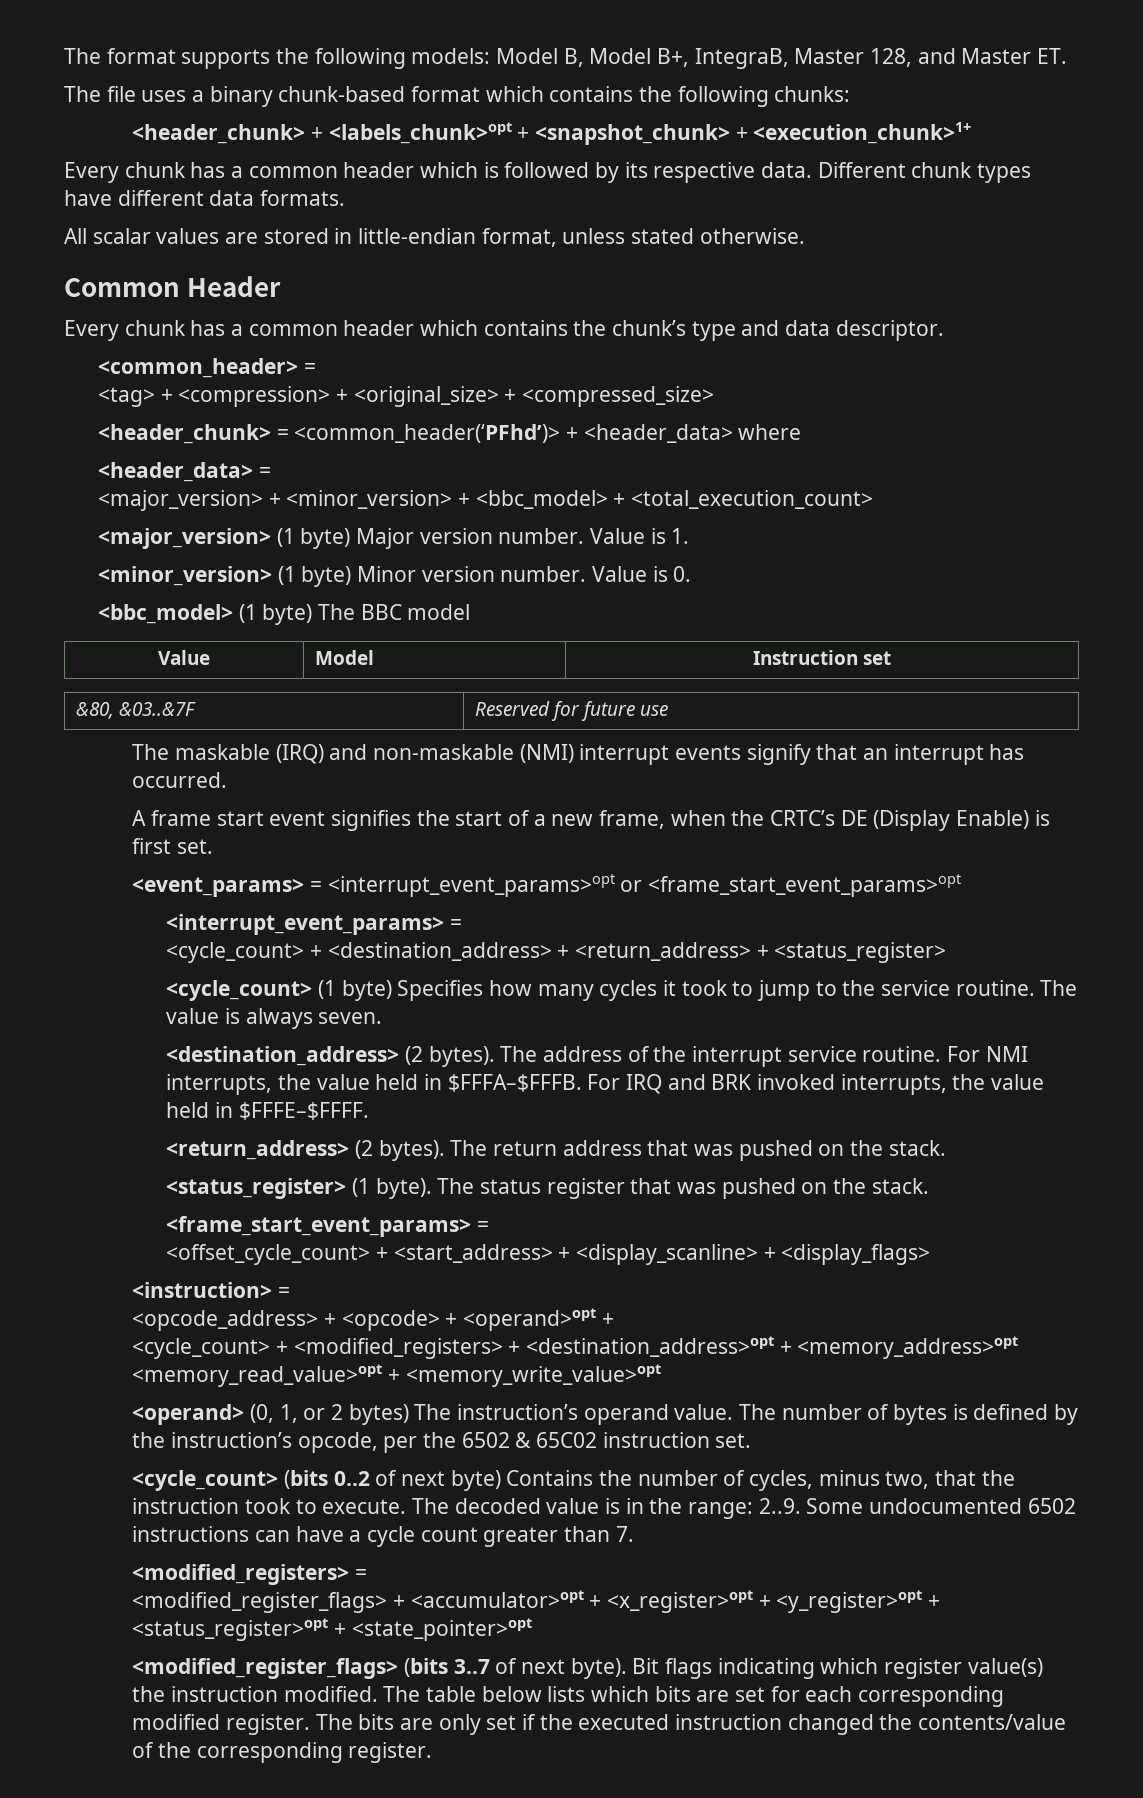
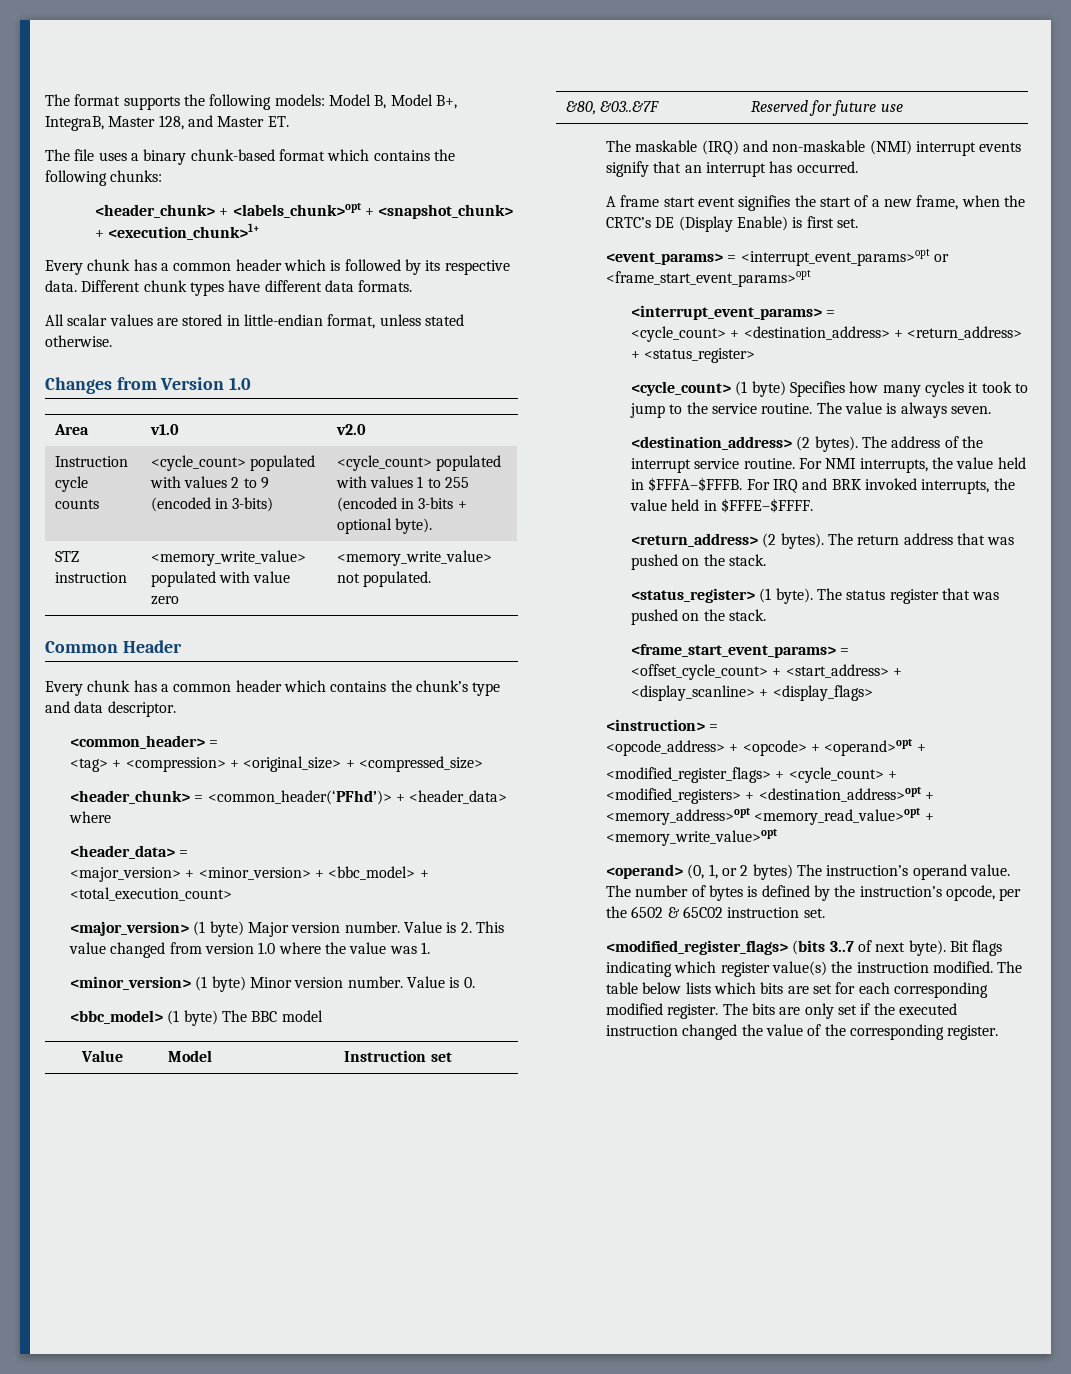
+ Changes from Version 1.0
+ Area | v1.0 | v2.0
+ Instruction cycle counts | <cycle_count> populated with values 2 to 9 (encoded in 3-bits) | <cycle_count> populated with values 1 to 255 (encoded in 3-bits + optional byte).
+ STZ instruction | <memory_write_value> populated with value zero | <memory_write_value> not populated.
- Value is 1.
+ Value is 2. This value changed from version 1.0 where the value was 1.
- <cycle_count> + <modified_registers> + <destination_address>opt + <memory_address>opt <memory_read_value>opt + <memory_write_value>opt
+ <modified_register_flags> + <cycle_count> + <modified_registers> + <destination_address>opt + <memory_address>opt <memory_read_value>opt + <memory_write_value>opt
- <cycle_count> (bits 0..2 of next byte) Contains the number of cycles, minus two, that the instruction took to execute. The decoded value is in the range: 2..9. Some undocumented 6502 instructions can have a cycle count greater than 7.
- <modified_registers> =
- <modified_register_flags> + <accumulator>opt + <x_register>opt + <y_register>opt + <status_register>opt + <state_pointer>opt
- The bits are only set if the executed instruction changed the contents/value of the corresponding register.
+ The bits are only set if the executed instruction changed the value of the corresponding register.

